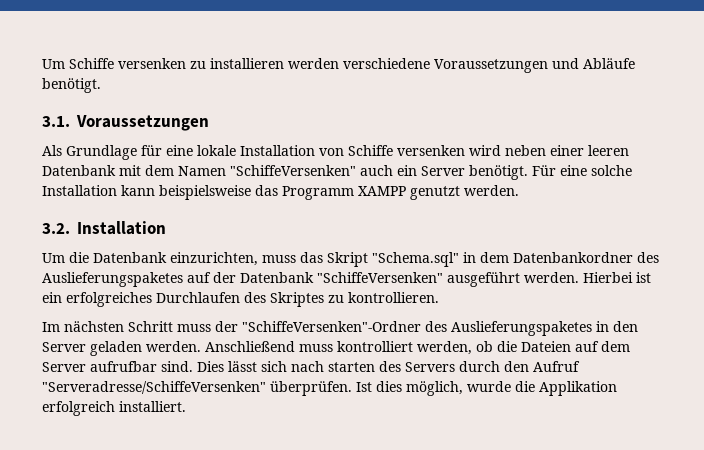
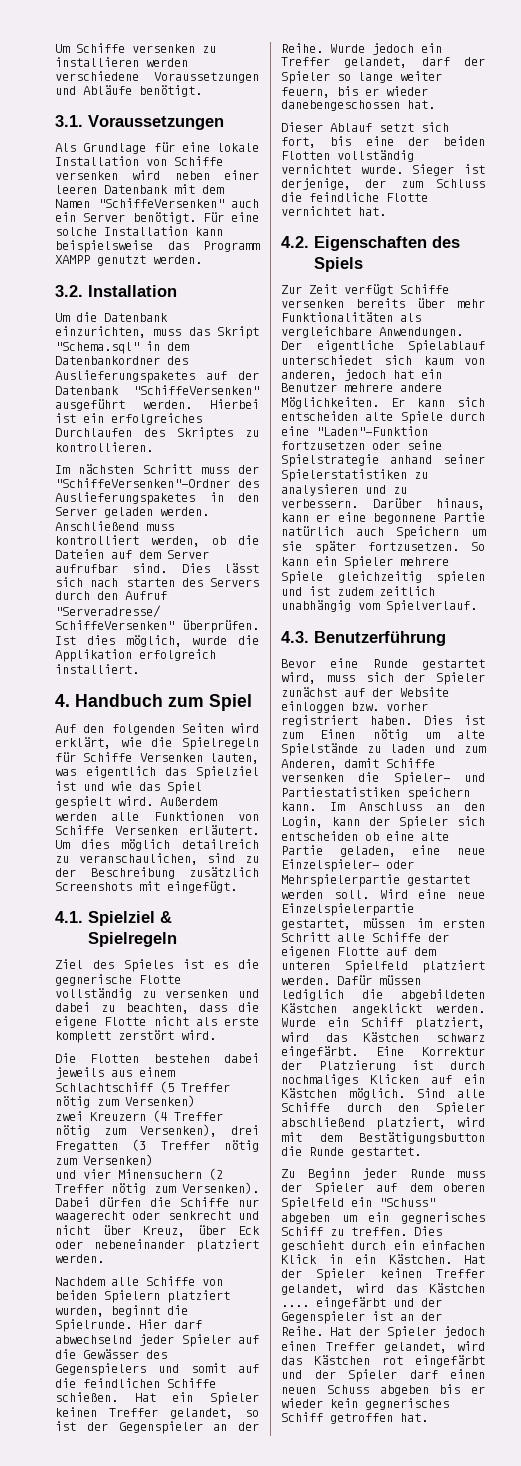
+ 4. Handbuch zum Spiel
+ Auf den folgenden Seiten wird erklärt, wie die Spielregeln für Schiffe Versenken lauten, was eigentlich das Spielziel ist und wie das Spiel gespielt wird. Außerdem werden alle Funktionen von Schiffe Versenken erläutert. Um dies möglich detailreich zu veranschaulichen, sind zu der Beschreibung zusätzlich Screenshots mit eingefügt.
+ 4.1. Spielziel & Spielregeln
+ Ziel des Spieles ist es die gegnerische Flotte vollständig zu versenken und dabei zu beachten, dass die eigene Flotte nicht als erste komplett zerstört wird.
+ Die Flotten bestehen dabei jeweils aus einem Schlachtschiff (5 Treffer nötig zum Versenken)
+ zwei Kreuzern (4 Treffer nötig zum Versenken), drei Fregatten (3 Treffer nötig zum Versenken)
+ und vier Minensuchern (2 Treffer nötig zum Versenken). Dabei dürfen die Schiffe nur waagerecht oder senkrecht und nicht über Kreuz, über Eck oder nebeneinander platziert werden.
+ Nachdem alle Schiffe von beiden Spielern platziert wurden, beginnt die Spielrunde. Hier darf abwechselnd jeder Spieler auf die Gewässer des Gegenspielers und somit auf die feindlichen Schiffe schießen. Hat ein Spieler keinen Treffer gelandet, so ist der Gegenspieler an der Reihe. Wurde jedoch ein Treffer gelandet, darf der Spieler so lange weiter feuern, bis er wieder danebengeschossen hat.
+ Dieser Ablauf setzt sich fort, bis eine der beiden Flotten vollständig vernichtet wurde. Sieger ist derjenige, der zum Schluss die feindliche Flotte vernichtet hat.
+ 4.2. Eigenschaften des Spiels
+ Zur Zeit verfügt Schiffe versenken bereits über mehr Funktionalitäten als vergleichbare Anwendungen. Der eigentliche Spielablauf unterschiedet sich kaum von anderen, jedoch hat ein Benutzer mehrere andere Möglichkeiten. Er kann sich entscheiden alte Spiele durch eine "Laden"-Funktion fortzusetzen oder seine Spielstrategie anhand seiner Spielerstatistiken zu analysieren und zu verbessern. Darüber hinaus, kann er eine begonnene Partie natürlich auch Speichern um sie später fortzusetzen. So kann ein Spieler mehrere Spiele gleichzeitig spielen und ist zudem zeitlich unabhängig vom Spielverlauf.
+ 4.3. Benutzerführung
+ Bevor eine Runde gestartet wird, muss sich der Spieler zunächst auf der Website einloggen bzw. vorher registriert haben. Dies ist zum Einen nötig um alte Spielstände zu laden und zum Anderen, damit Schiffe versenken die Spieler- und Partiestatistiken speichern kann. Im Anschluss an den Login, kann der Spieler sich entscheiden ob eine alte Partie geladen, eine neue Einzelspieler- oder Mehrspielerpartie gestartet werden soll. Wird eine neue Einzelspielerpartie gestartet, müssen im ersten Schritt alle Schiffe der eigenen Flotte auf dem unteren Spielfeld platziert werden. Dafür müssen lediglich die abgebildeten Kästchen angeklickt werden. Wurde ein Schiff platziert, wird das Kästchen schwarz eingefärbt. Eine Korrektur der Platzierung ist durch nochmaliges Klicken auf ein Kästchen möglich. Sind alle Schiffe durch den Spieler abschließend platziert, wird mit dem Bestätigungsbutton die Runde gestartet.
+ Zu Beginn jeder Runde muss der Spieler auf dem oberen Spielfeld ein "Schuss" abgeben um ein gegnerisches Schiff zu treffen. Dies geschieht durch ein einfachen Klick in ein Kästchen. Hat der Spieler keinen Treffer gelandet, wird das Kästchen .... eingefärbt und der Gegenspieler ist an der Reihe. Hat der Spieler jedoch einen Treffer gelandet, wird das Kästchen rot eingefärbt und der Spieler darf einen neuen Schuss abgeben bis er wieder kein gegnerisches Schiff getroffen hat.

